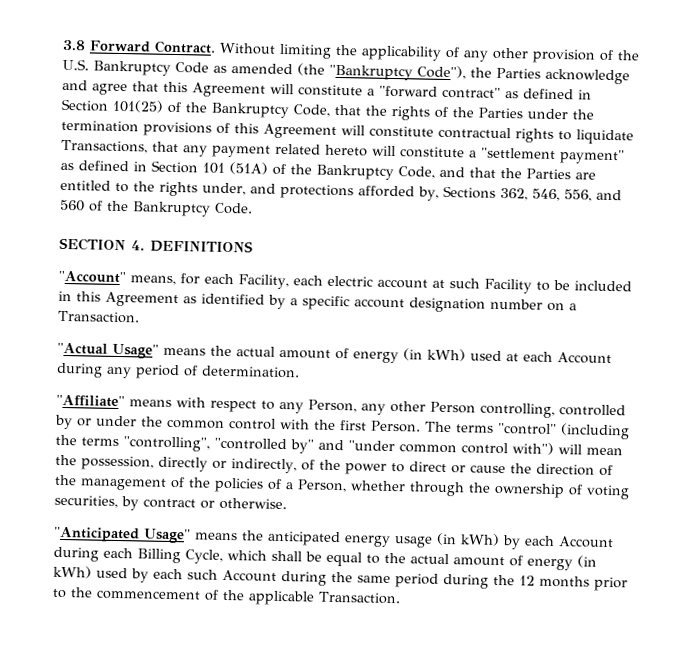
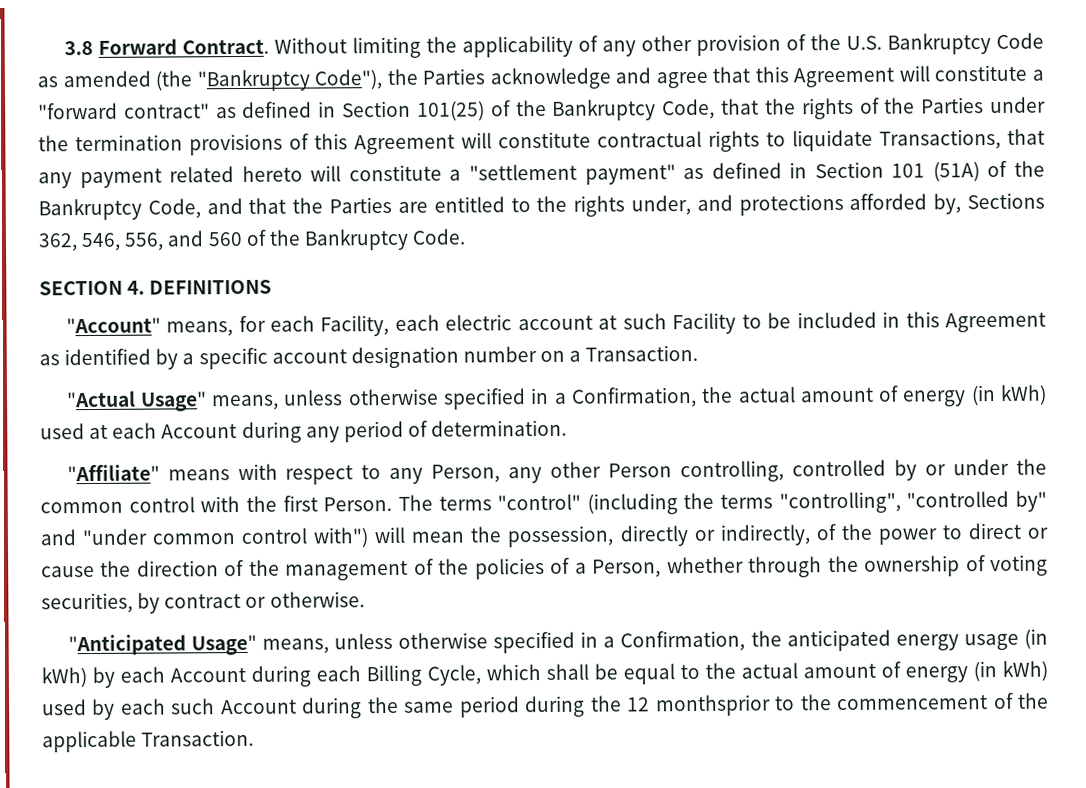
- "Actual Usage" means the actual amount of energy (in kWh) used at each Account during any period of determination.
+ "Actual Usage" means, unless otherwise specified in a Confirmation, the actual amount of energy (in kWh) used at each Account during any period of determination.
- "Anticipated Usage" means the anticipated energy usage (in kWh) by each Account during each Billing Cycle, which shall be equal to the actual amount of energy (in kWh) used by each such Account during the same period during the 12 months prior to the commencement of the applicable Transaction.
+ "Anticipated Usage" means, unless otherwise specified in a Confirmation, the anticipated energy usage (in kWh) by each Account during each Billing Cycle, which shall be equal to the actual amount of energy (in kWh) used by each such Account during the same period during the 12 monthsprior to the commencement of the applicable Transaction.

